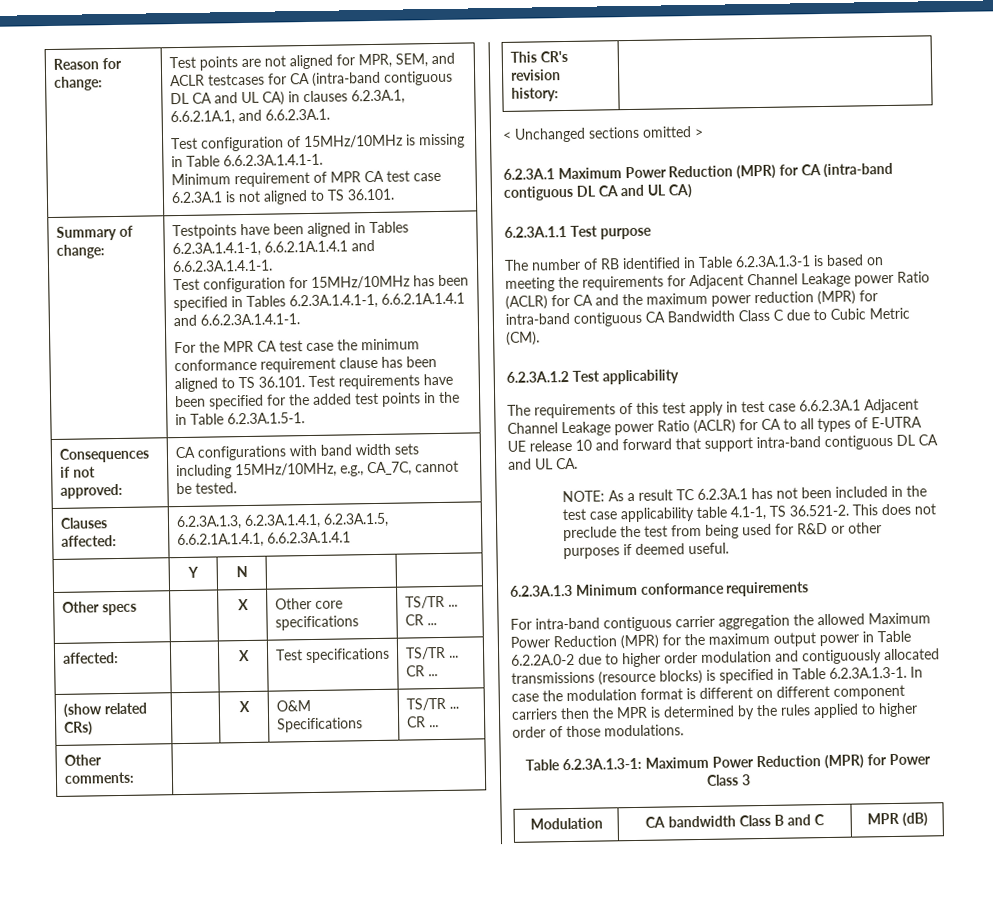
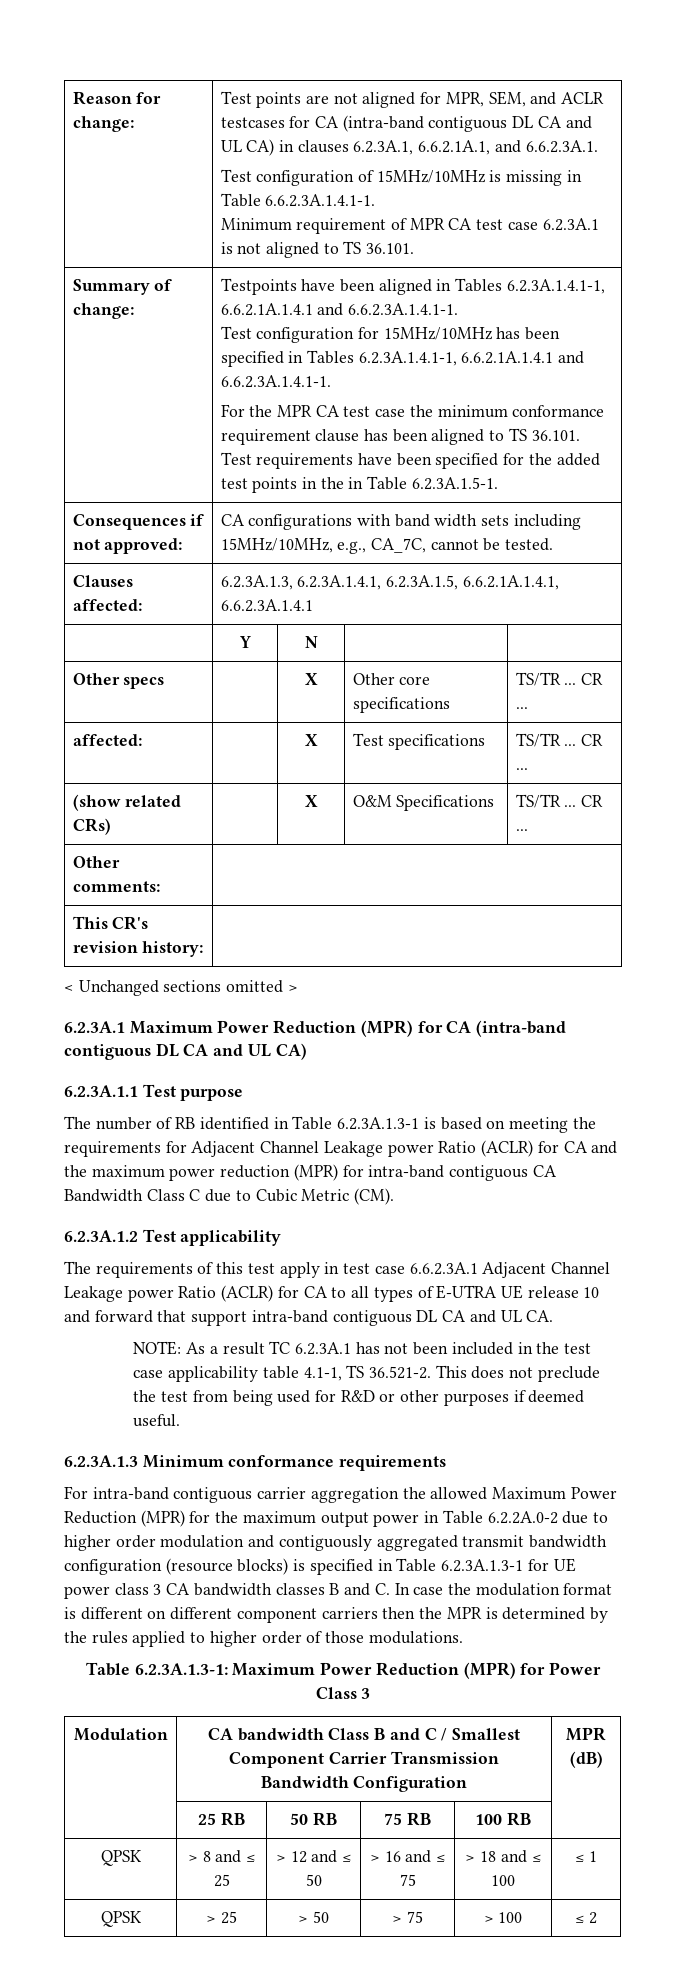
- For intra-band contiguous carrier aggregation the allowed Maximum Power Reduction (MPR) for the maximum output power in Table 6.2.2A.0-2 due to higher order modulation and contiguously allocated transmissions (resource blocks) is specified in Table 6.2.3A.1.3-1. In case the modulation format is different on different component carriers then the MPR is determined by the rules applied to higher order of those modulations.
+ For intra-band contiguous carrier aggregation the allowed Maximum Power Reduction (MPR) for the maximum output power in Table 6.2.2A.0-2 due to higher order modulation and contiguously aggregated transmit bandwidth configuration (resource blocks) is specified in Table 6.2.3A.1.3-1 for UE power class 3 CA bandwidth classes B and C. In case the modulation format is different on different component carriers then the MPR is determined by the rules applied to higher order of those modulations.
- Modulation | CA bandwidth Class B and C | MPR (dB)
+ Modulation | CA bandwidth Class B and C / Smallest Component Carrier Transmission Bandwidth Configuration | MPR (dB)
+ | 25 RB | 50 RB | 75 RB | 100 RB |
+ QPSK | > 8 and ≤ 25 | > 12 and ≤ 50 | > 16 and ≤ 75 | > 18 and ≤ 100 | ≤ 1
+ QPSK | > 25 | > 50 | > 75 | > 100 | ≤ 2

